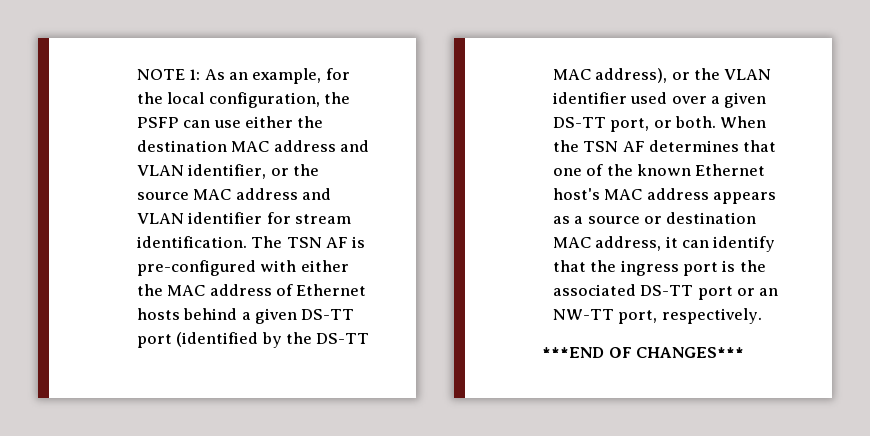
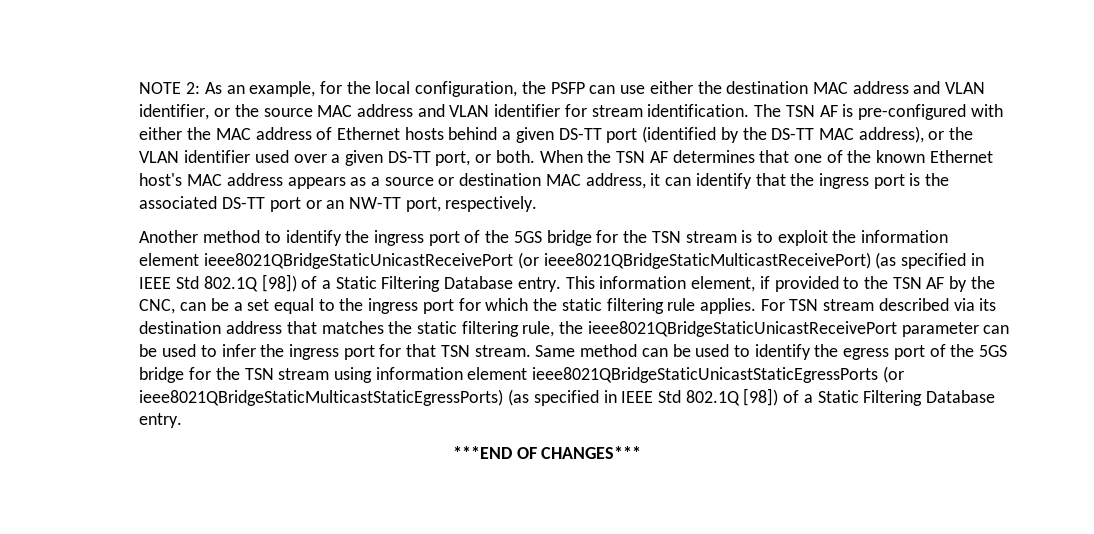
- NOTE 1: As an example, for the local configuration, the PSFP can use either the destination MAC address and VLAN identifier, or the source MAC address and VLAN identifier for stream identification.
+ NOTE 2: As an example, for the local configuration, the PSFP can use either the destination MAC address and VLAN identifier, or the source MAC address and VLAN identifier for stream identification.
+ Another method to identify the ingress port of the 5GS bridge for the TSN stream is to exploit the information element ieee8021QBridgeStaticUnicastReceivePort (or ieee8021QBridgeStaticMulticastReceivePort) (as specified in IEEE Std 802.1Q [98]) of a Static Filtering Database entry. This information element, if provided to the TSN AF by the CNC, can be a set equal to the ingress port for which the static filtering rule applies. For TSN stream described via its destination address that matches the static filtering rule, the ieee8021QBridgeStaticUnicastReceivePort parameter can be used to infer the ingress port for that TSN stream. Same method can be used to identify the egress port of the 5GS bridge for the TSN stream using information element ieee8021QBridgeStaticUnicastStaticEgressPorts (or ieee8021QBridgeStaticMulticastStaticEgressPorts) (as specified in IEEE Std 802.1Q [98]) of a Static Filtering Database entry.

